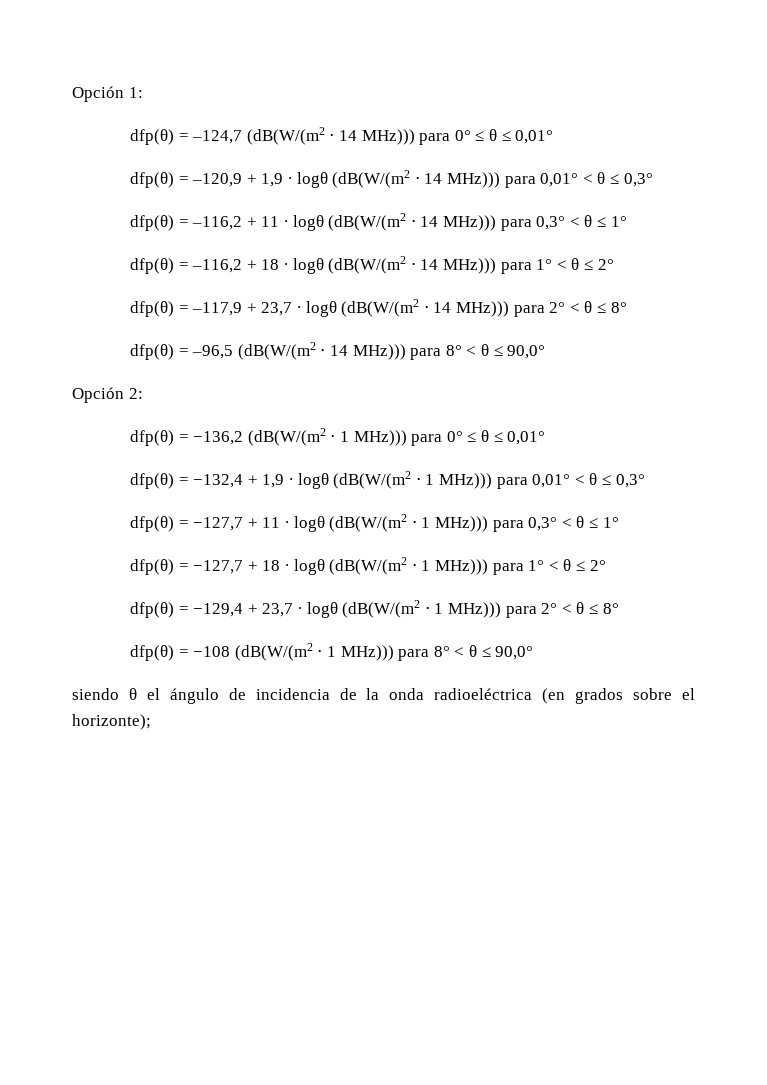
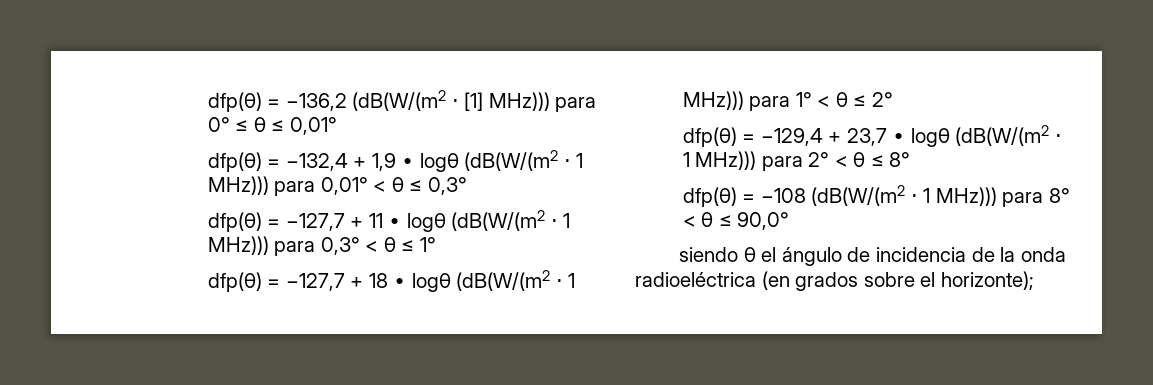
- Opción 1:
- dfp(θ) = –124,7 (dB(W/(m2 ⋅ 14 MHz))) para 0° ≤ θ ≤ 0,01°
- dfp(θ) = –120,9 + 1,9 ∙ logθ (dB(W/(m2 ⋅ 14 MHz))) para 0,01° < θ ≤ 0,3°
- dfp(θ) = –116,2 + 11 ∙ logθ (dB(W/(m2 ⋅ 14 MHz))) para 0,3° < θ ≤ 1°
- dfp(θ) = –116,2 + 18 ∙ logθ (dB(W/(m2 ⋅ 14 MHz))) para 1° < θ ≤ 2°
- dfp(θ) = –117,9 + 23,7 ∙ logθ (dB(W/(m2 ⋅ 14 MHz))) para 2° < θ ≤ 8°
- dfp(θ) = –96,5 (dB(W/(m2 ⋅ 14 MHz))) para 8° < θ ≤ 90,0°
- Opción 2:
- dfp(θ) = −136,2 (dB(W/(m2 ⋅ 1 MHz))) para 0° ≤ θ ≤ 0,01°
+ dfp(θ) = −136,2 (dB(W/(m2 ⋅ [1] MHz))) para 0° ≤ θ ≤ 0,01°

